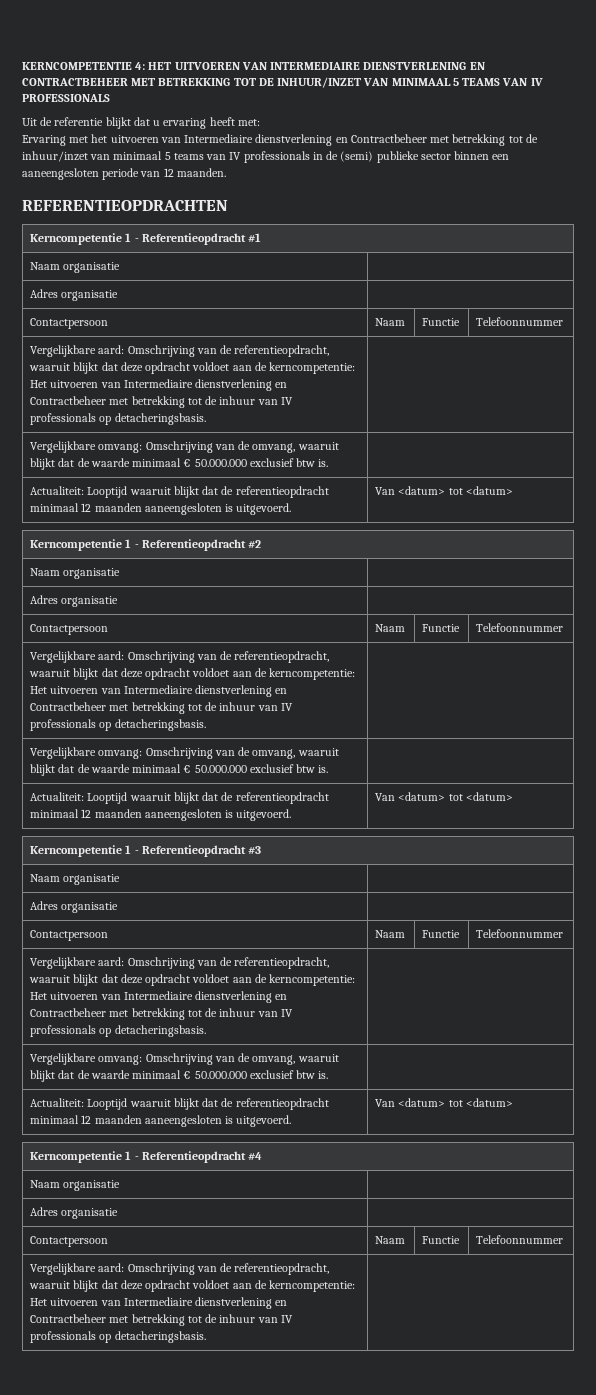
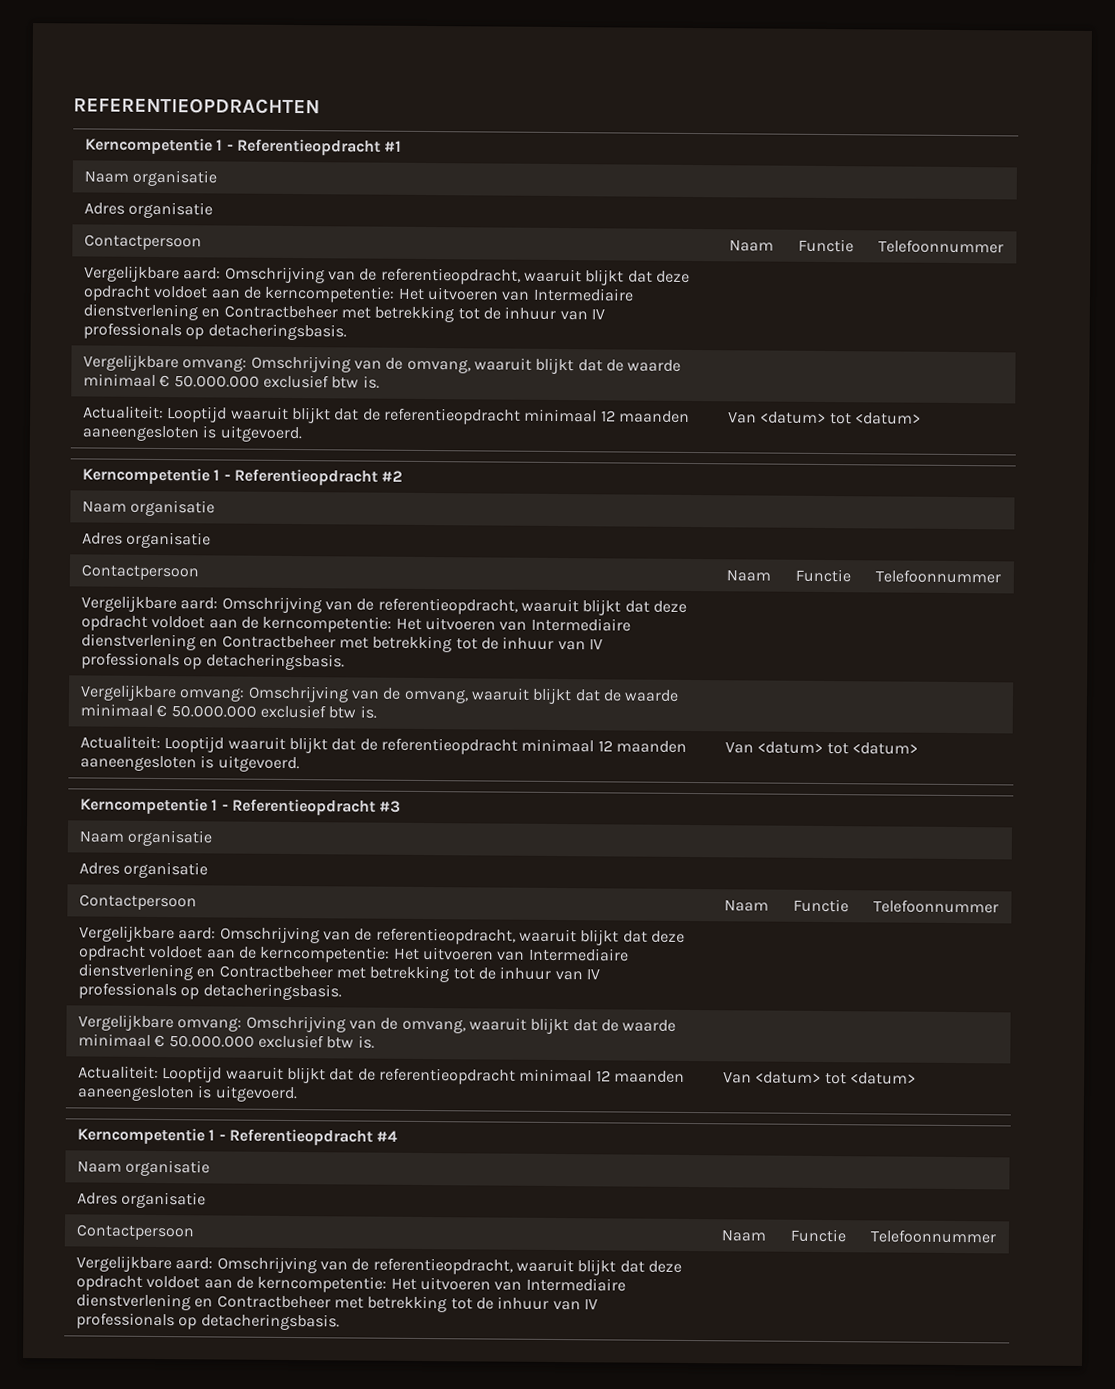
- KERNCOMPETENTIE 4: HET UITVOEREN VAN INTERMEDIAIRE DIENSTVERLENING EN CONTRACTBEHEER MET BETREKKING TOT DE INHUUR/INZET VAN MINIMAAL 5 TEAMS VAN IV PROFESSIONALS
- Uit de referentie blijkt dat u ervaring heeft met:
- Ervaring met het uitvoeren van Intermediaire dienstverlening en Contractbeheer met betrekking tot de inhuur/inzet van minimaal 5 teams van IV professionals in de (semi) publieke sector binnen een aaneengesloten periode van 12 maanden.

